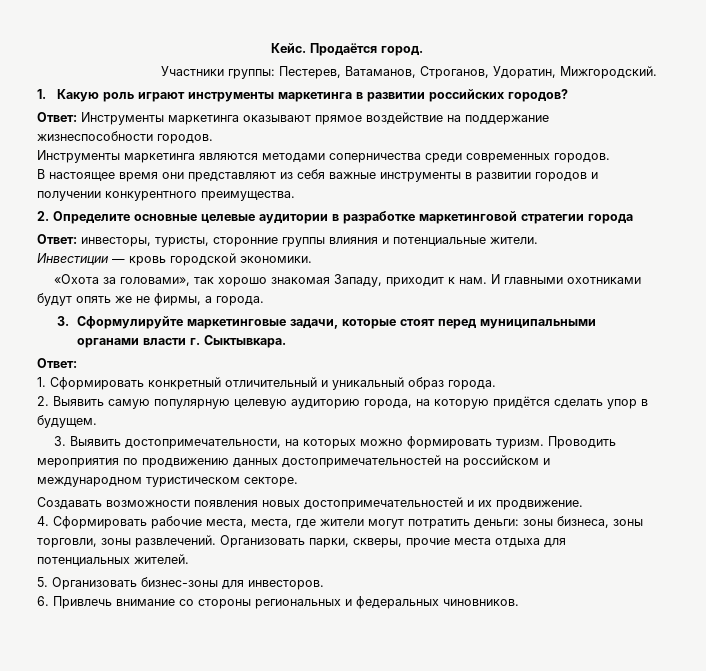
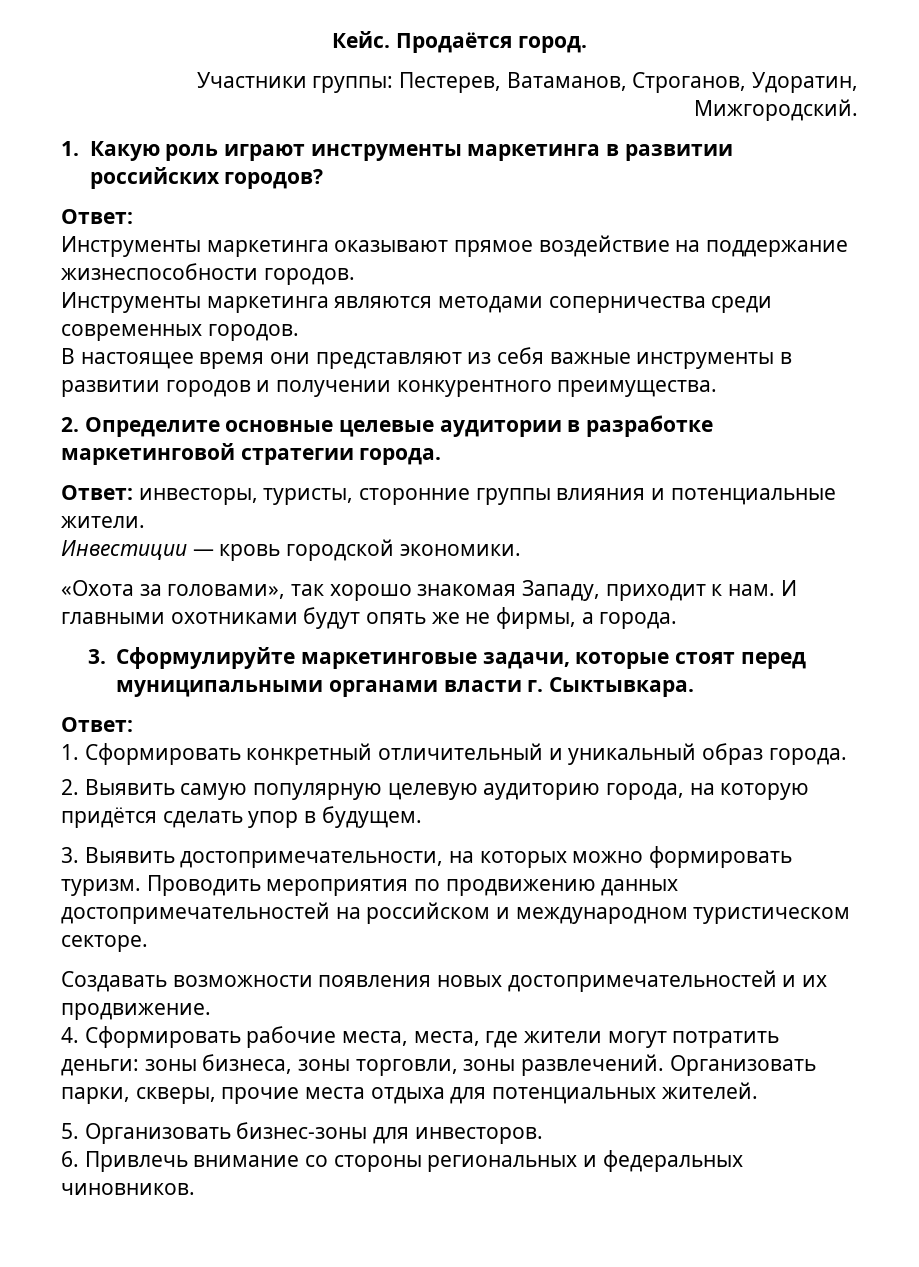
  1. Какую роль играют инструменты маркетинга в развитии российских городов?
- Ответ: Инструменты маркетинга оказывают прямое воздействие на поддержание жизнеспособности городов.
+ Ответ:
+ Инструменты маркетинга оказывают прямое воздействие на поддержание жизнеспособности городов.
- 2. Определите основные целевые аудитории в разработке маркетинговой стратегии города
+ 2. Определите основные целевые аудитории в разработке маркетинговой стратегии города.

